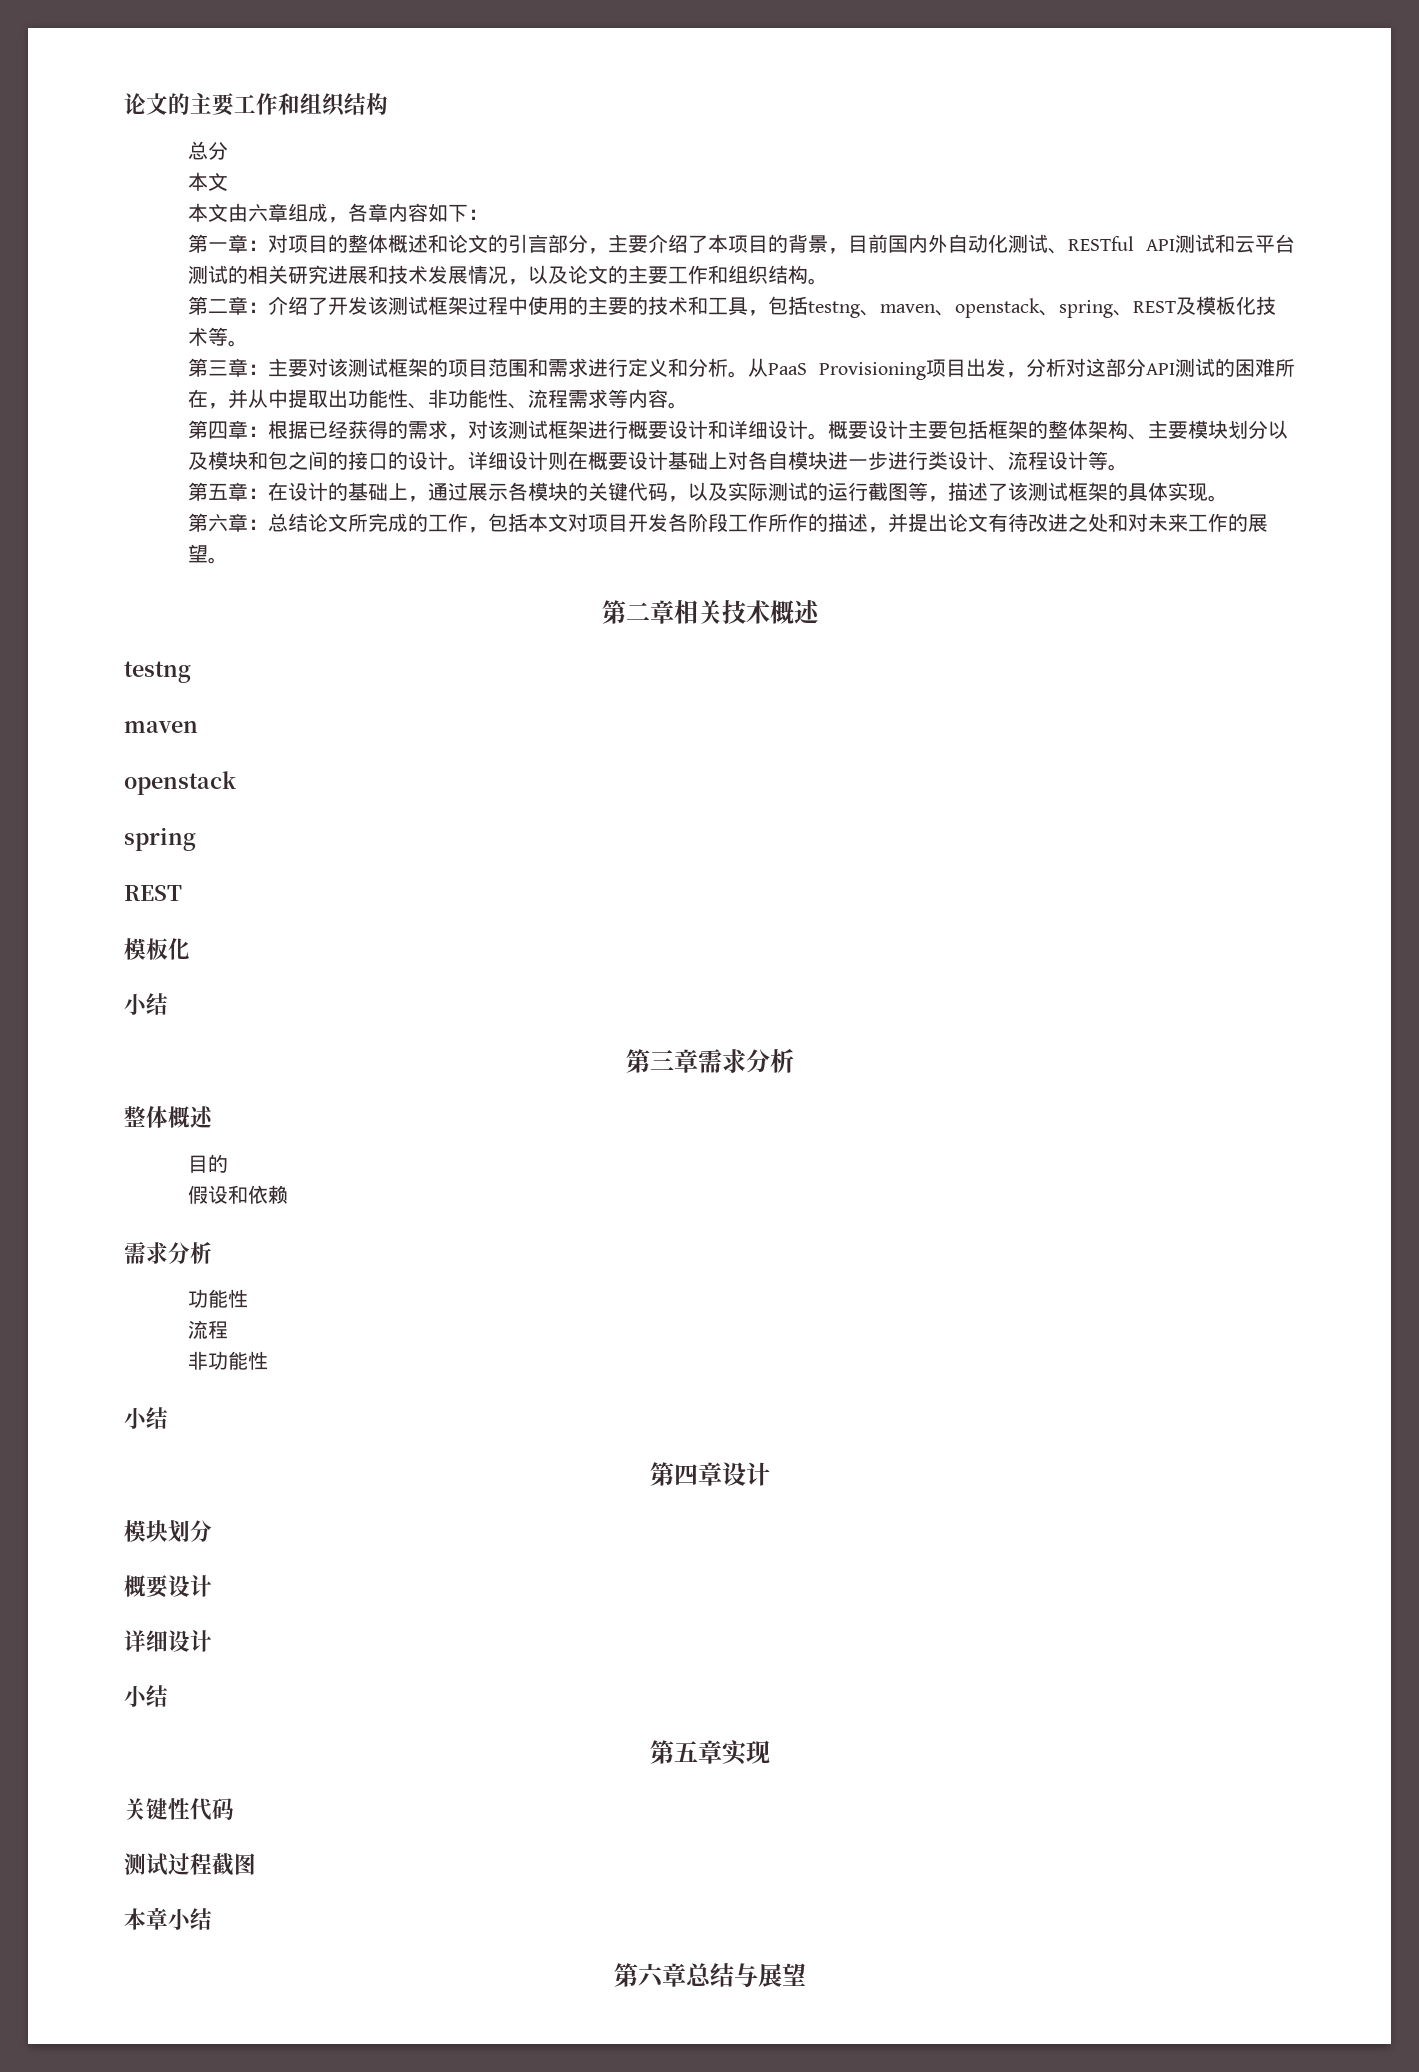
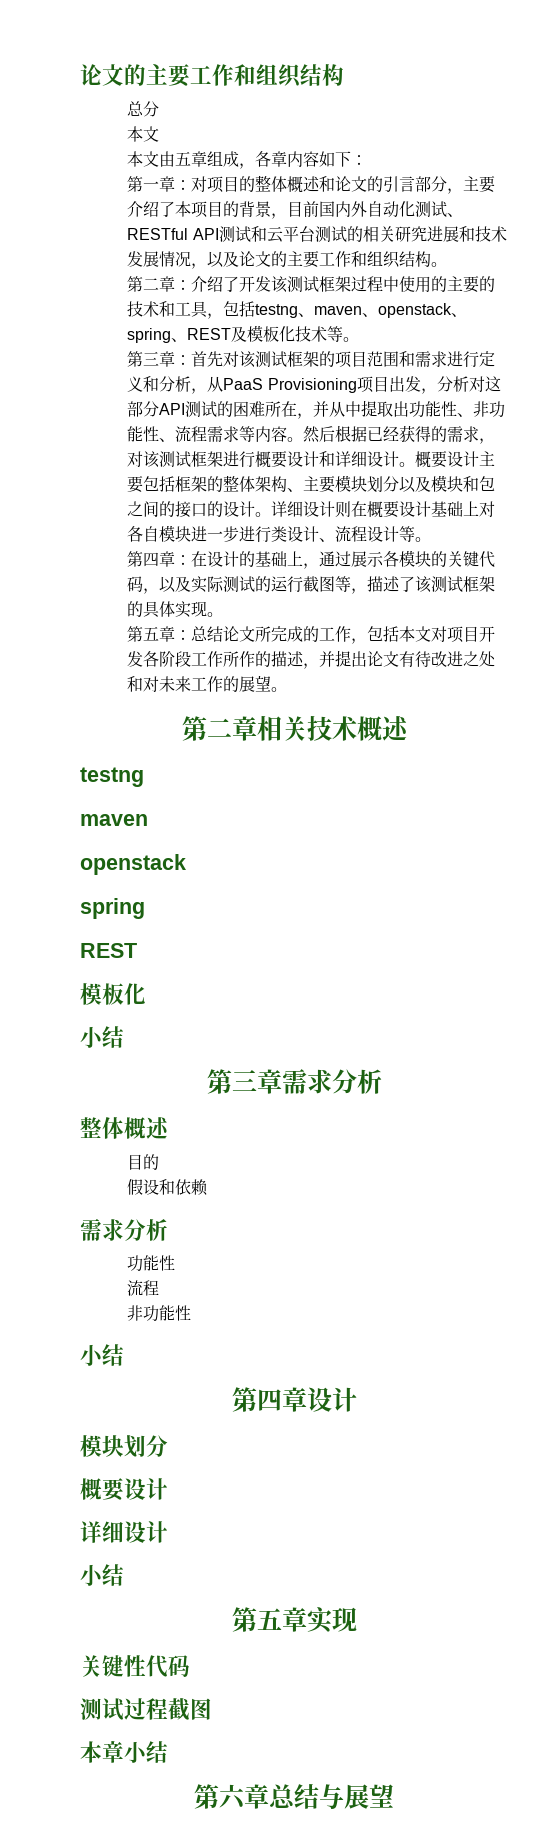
- 本文由六章组成，各章内容如下：
+ 本文由五章组成，各章内容如下：
- 第三章：主要对该测试框架的项目范围和需求进行定义和分析。从PaaS Provisioning项目出发，分析对这部分API测试的困难所在，并从中提取出功能性、非功能性、流程需求等内容。
- 第四章：根据已经获得的需求，对该测试框架进行概要设计和详细设计。
+ 第三章：首先对该测试框架的项目范围和需求进行定义和分析，从PaaS Provisioning项目出发，分析对这部分API测试的困难所在，并从中提取出功能性、非功能性、流程需求等内容。然后根据已经获得的需求，对该测试框架进行概要设计和详细设计。
- 第五章：在设计的基础上，通过展示各模块的关键代码，以及实际测试的运行截图等，描述了该测试框架的具体实现。
+ 第四章：在设计的基础上，通过展示各模块的关键代码，以及实际测试的运行截图等，描述了该测试框架的具体实现。
- 第六章：总结论文所完成的工作，包括本文对项目开发各阶段工作所作的描述，并提出论文有待改进之处和对未来工作的展望。
+ 第五章：总结论文所完成的工作，包括本文对项目开发各阶段工作所作的描述，并提出论文有待改进之处和对未来工作的展望。

